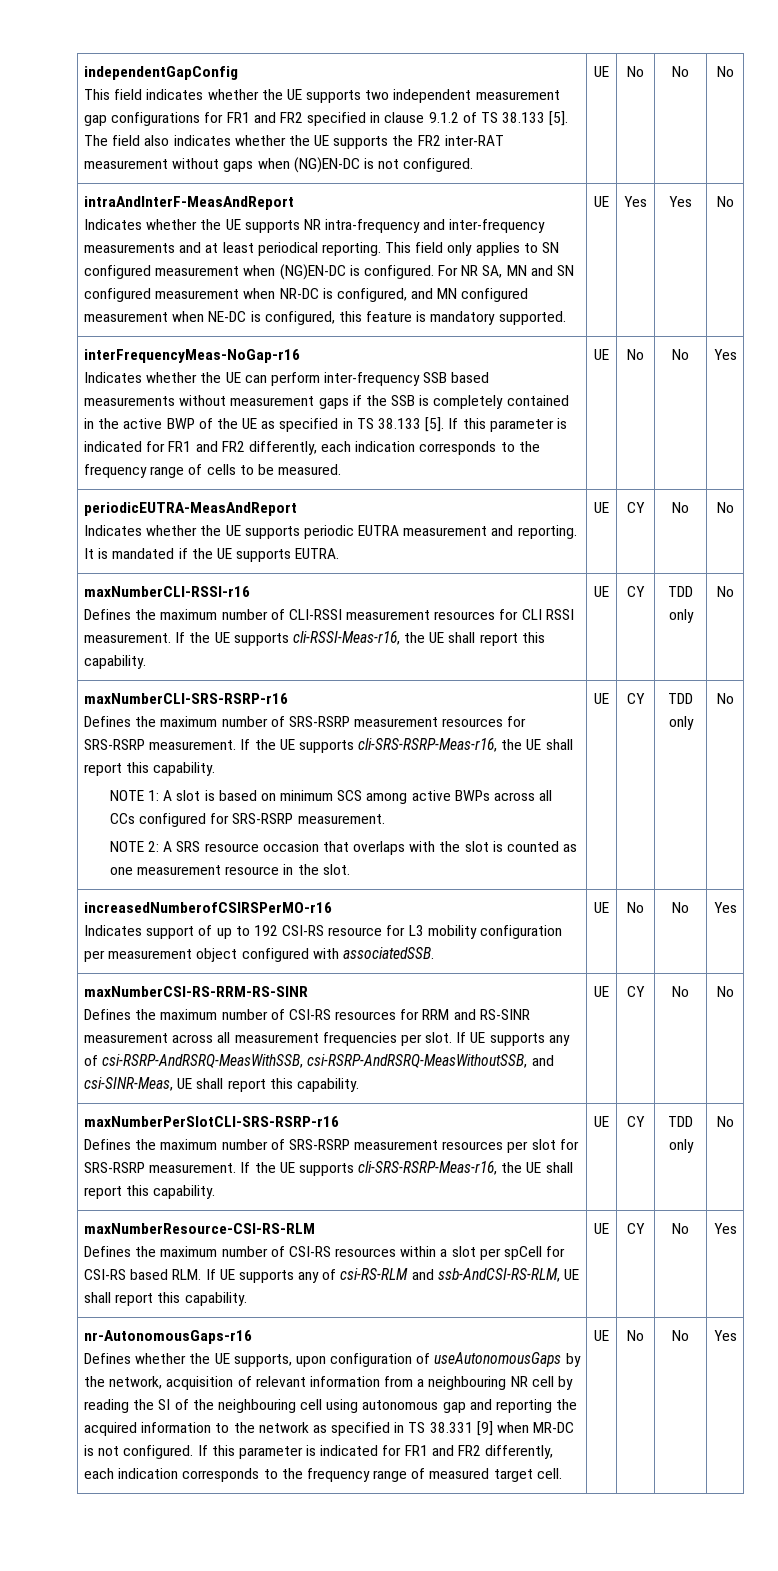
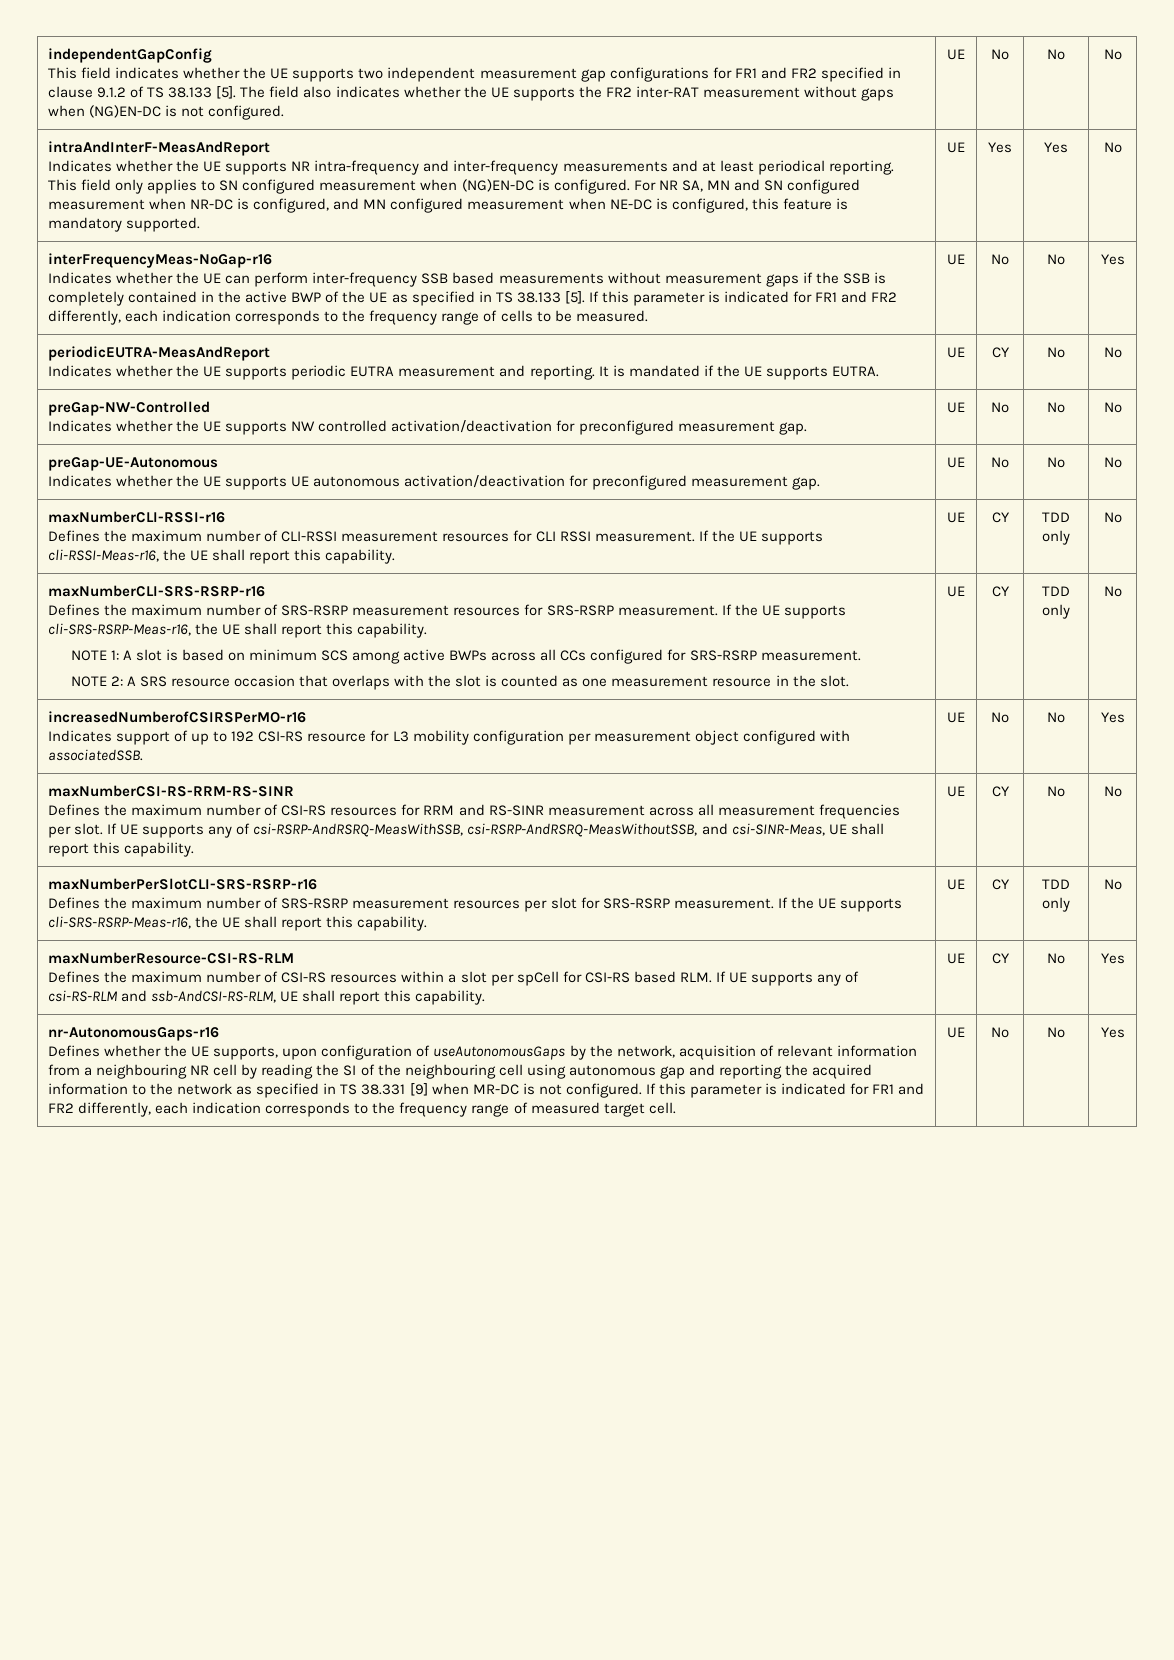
+ preGap-NW-Controlled
+ Indicates whether the UE supports NW controlled activation/deactivation for preconfigured measurement gap. | UE | No | No | No
+ preGap-UE-Autonomous
+ Indicates whether the UE supports UE autonomous activation/deactivation for preconfigured measurement gap. | UE | No | No | No

